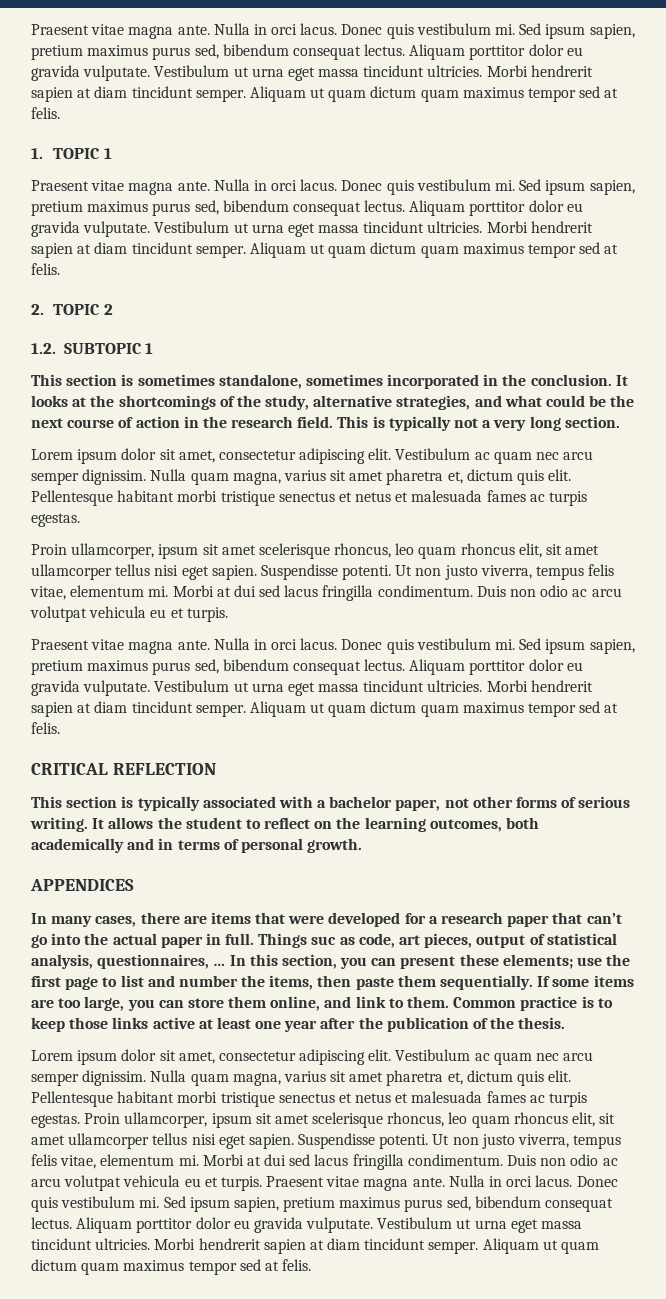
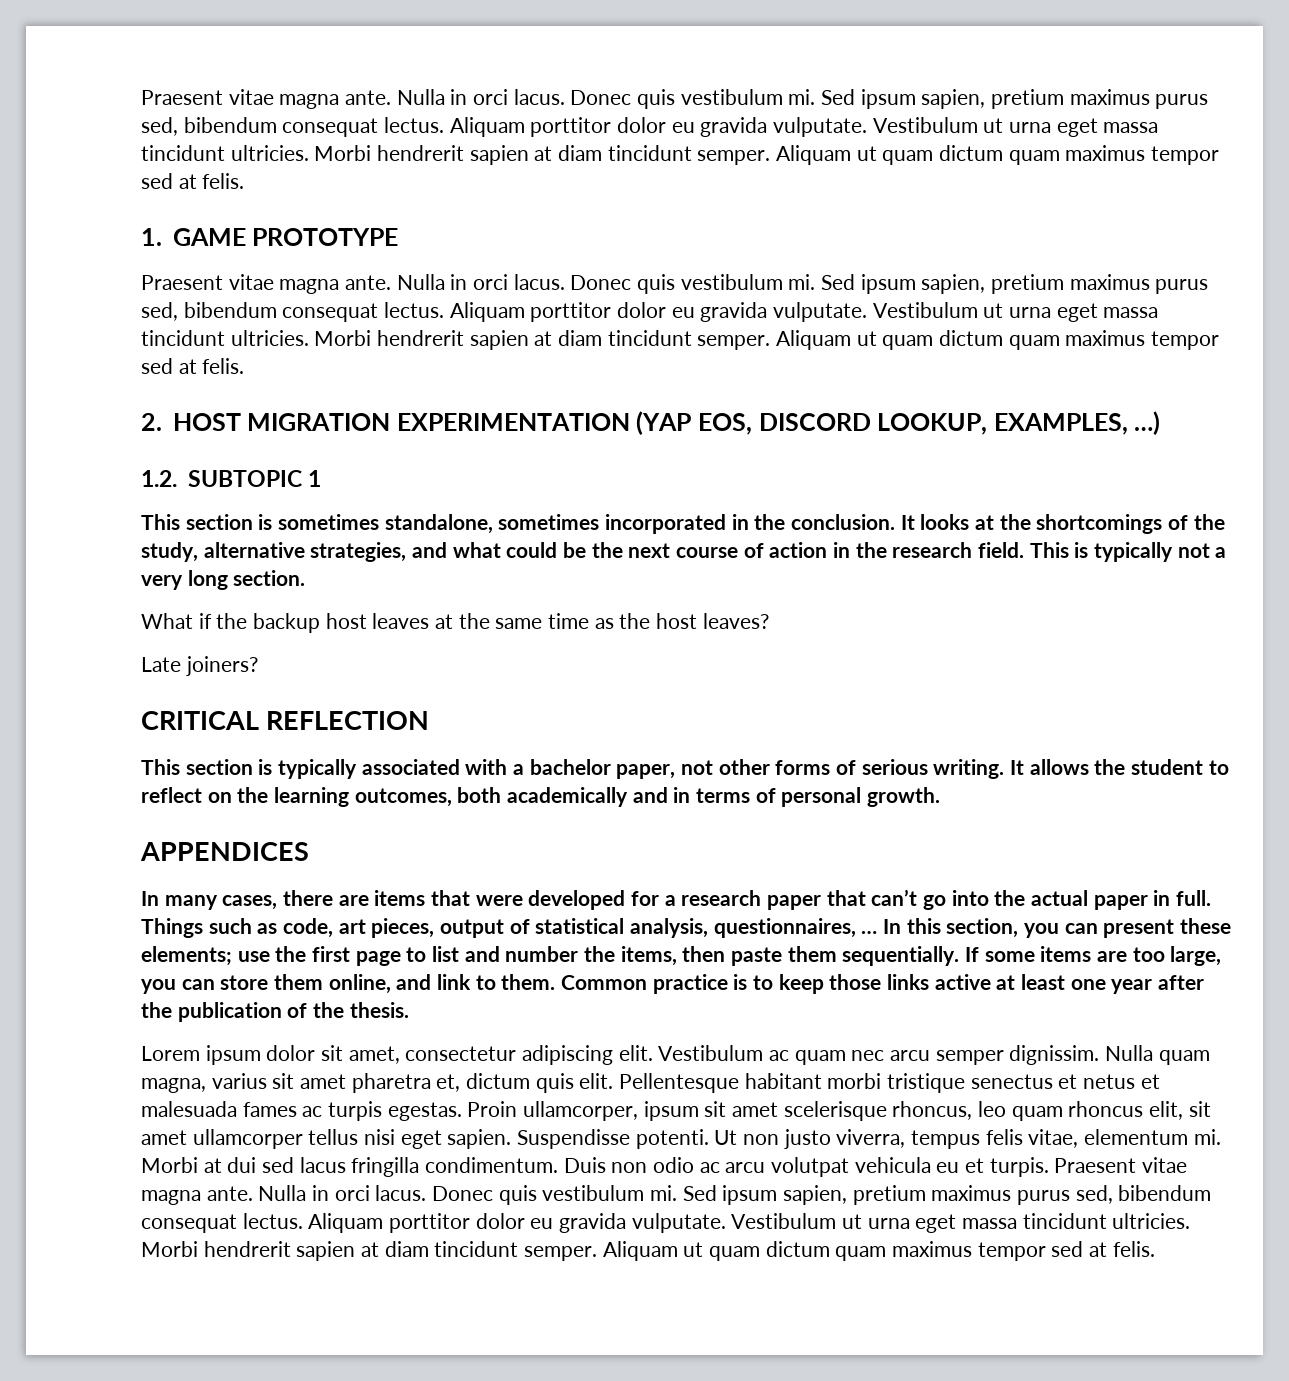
- 1. TOPIC 1
+ 1. GAME PROTOTYPE
- 2. TOPIC 2
+ 2. HOST MIGRATION EXPERIMENTATION (YAP EOS, DISCORD LOOKUP, EXAMPLES, …)
  This is typically not a very long section.
- Lorem ipsum dolor sit amet, consectetur adipiscing elit. Vestibulum ac quam nec arcu semper dignissim. Nulla quam magna, varius sit amet pharetra et, dictum quis elit. Pellentesque habitant morbi tristique senectus et netus et malesuada fames ac turpis egestas.
- Proin ullamcorper, ipsum sit amet scelerisque rhoncus, leo quam rhoncus elit, sit amet ullamcorper tellus nisi eget sapien. Suspendisse potenti. Ut non justo viverra, tempus felis vitae, elementum mi. Morbi at dui sed lacus fringilla condimentum. Duis non odio ac arcu volutpat vehicula eu et turpis.
- Praesent vitae magna ante. Nulla in orci lacus. Donec quis vestibulum mi. Sed ipsum sapien, pretium maximus purus sed, bibendum consequat lectus. Aliquam porttitor dolor eu gravida vulputate. Vestibulum ut urna eget massa tincidunt ultricies. Morbi hendrerit sapien at diam tincidunt semper. Aliquam ut quam dictum quam maximus tempor sed at felis.
+ What if the backup host leaves at the same time as the host leaves?
+ Late joiners?
- Things suc as code, art pieces, output of statistical analysis, questionnaires, …
+ Things such as code, art pieces, output of statistical analysis, questionnaires, …

